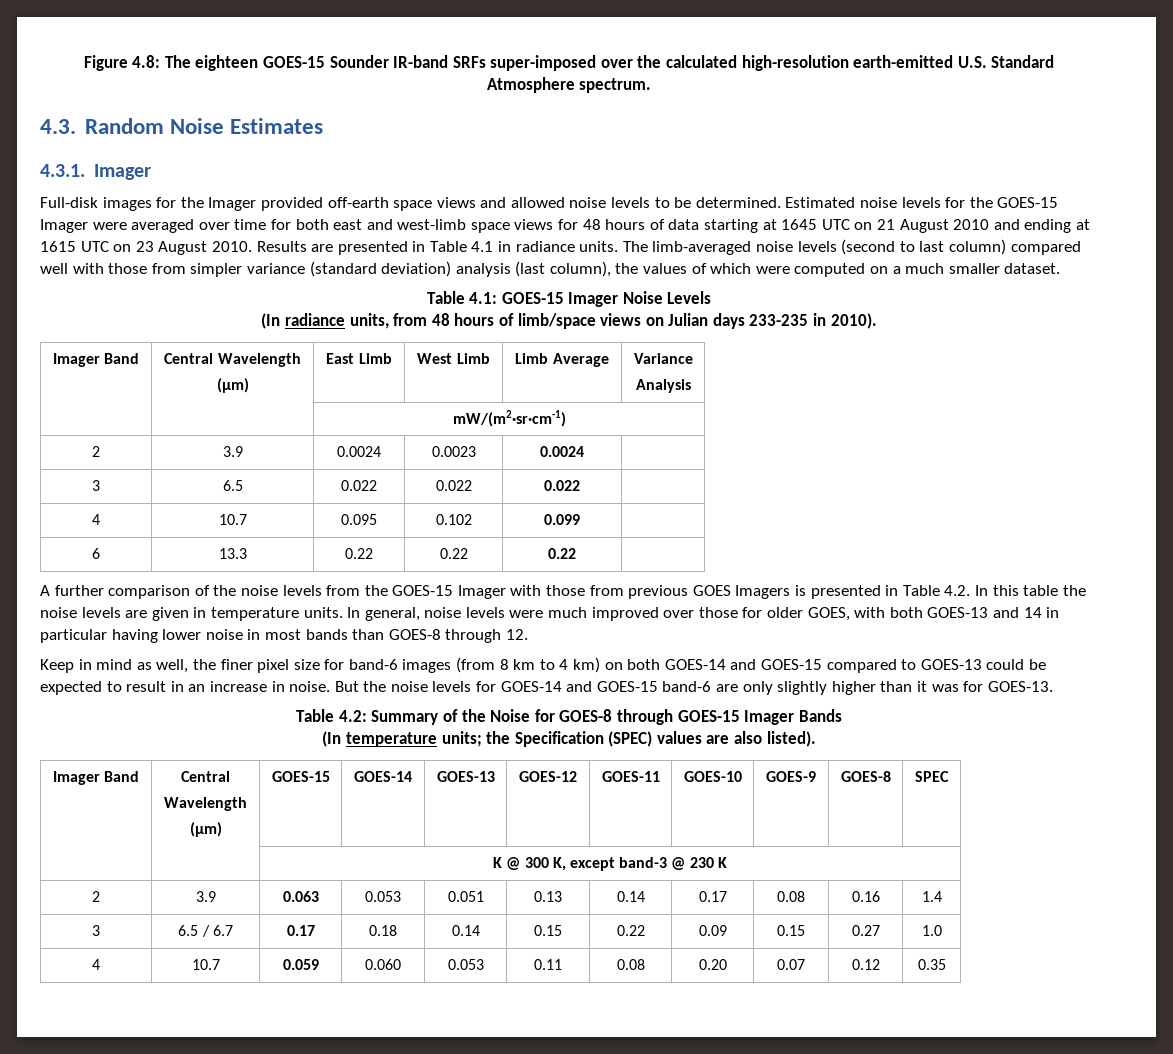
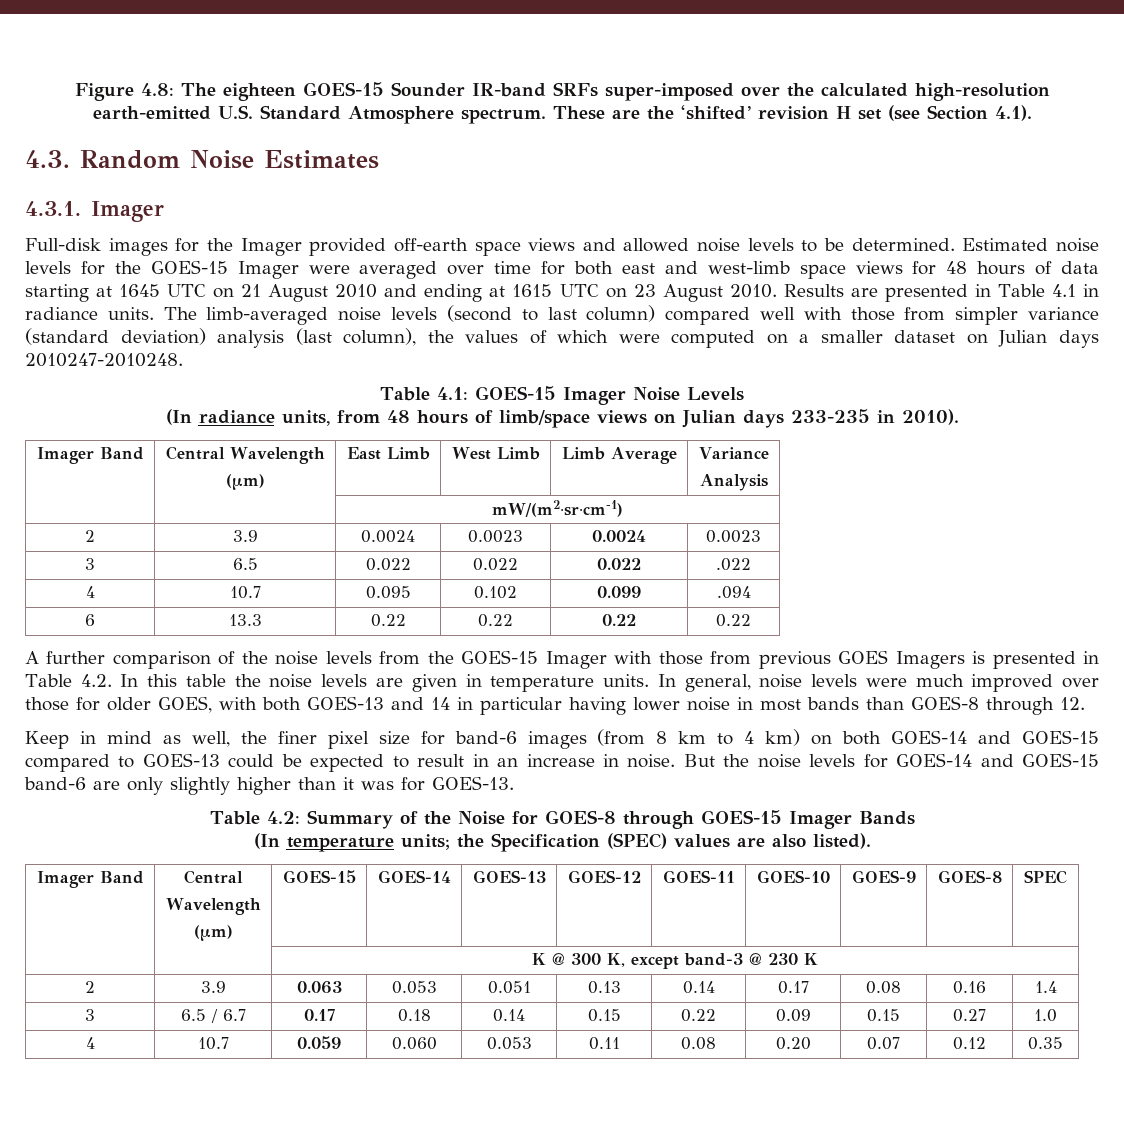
+ These are the ‘shifted’ revision H set (see Section 4.1).
- The limb-averaged noise levels (second to last column) compared well with those from simpler variance (standard deviation) analysis (last column), the values of which were computed on a much smaller dataset.
+ The limb-averaged noise levels (second to last column) compared well with those from simpler variance (standard deviation) analysis (last column), the values of which were computed on a smaller dataset on Julian days 2010247-2010248.
- 2 | 3.9 | 0.0024 | 0.0023 | 0.0024 |
+ 2 | 3.9 | 0.0024 | 0.0023 | 0.0024 | 0.0023
- 3 | 6.5 | 0.022 | 0.022 | 0.022 |
+ 3 | 6.5 | 0.022 | 0.022 | 0.022 | .022
- 4 | 10.7 | 0.095 | 0.102 | 0.099 |
+ 4 | 10.7 | 0.095 | 0.102 | 0.099 | .094
- 6 | 13.3 | 0.22 | 0.22 | 0.22 |
+ 6 | 13.3 | 0.22 | 0.22 | 0.22 | 0.22

